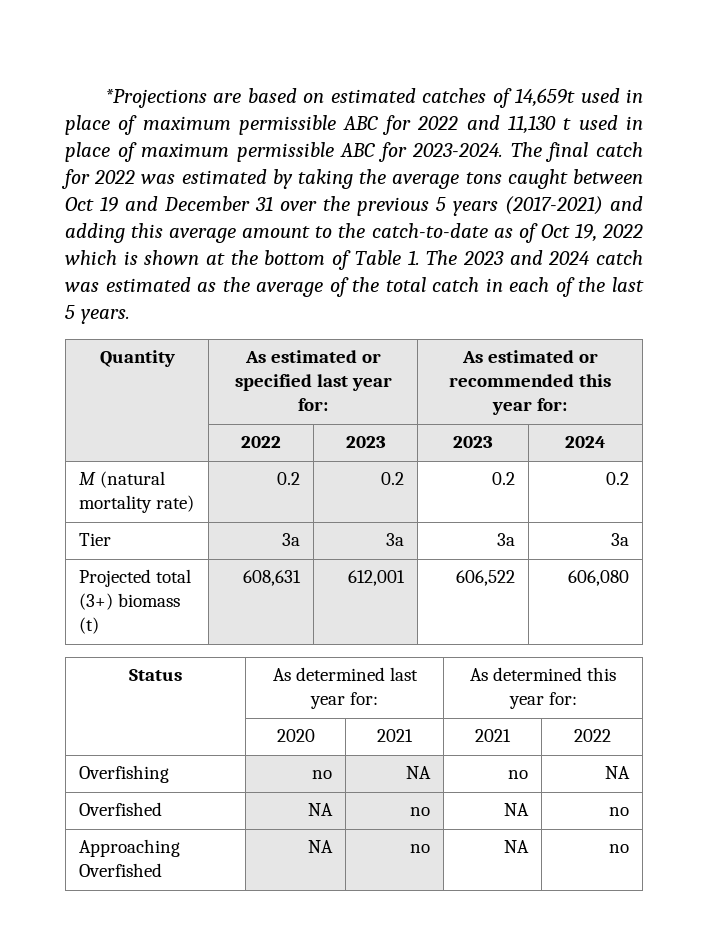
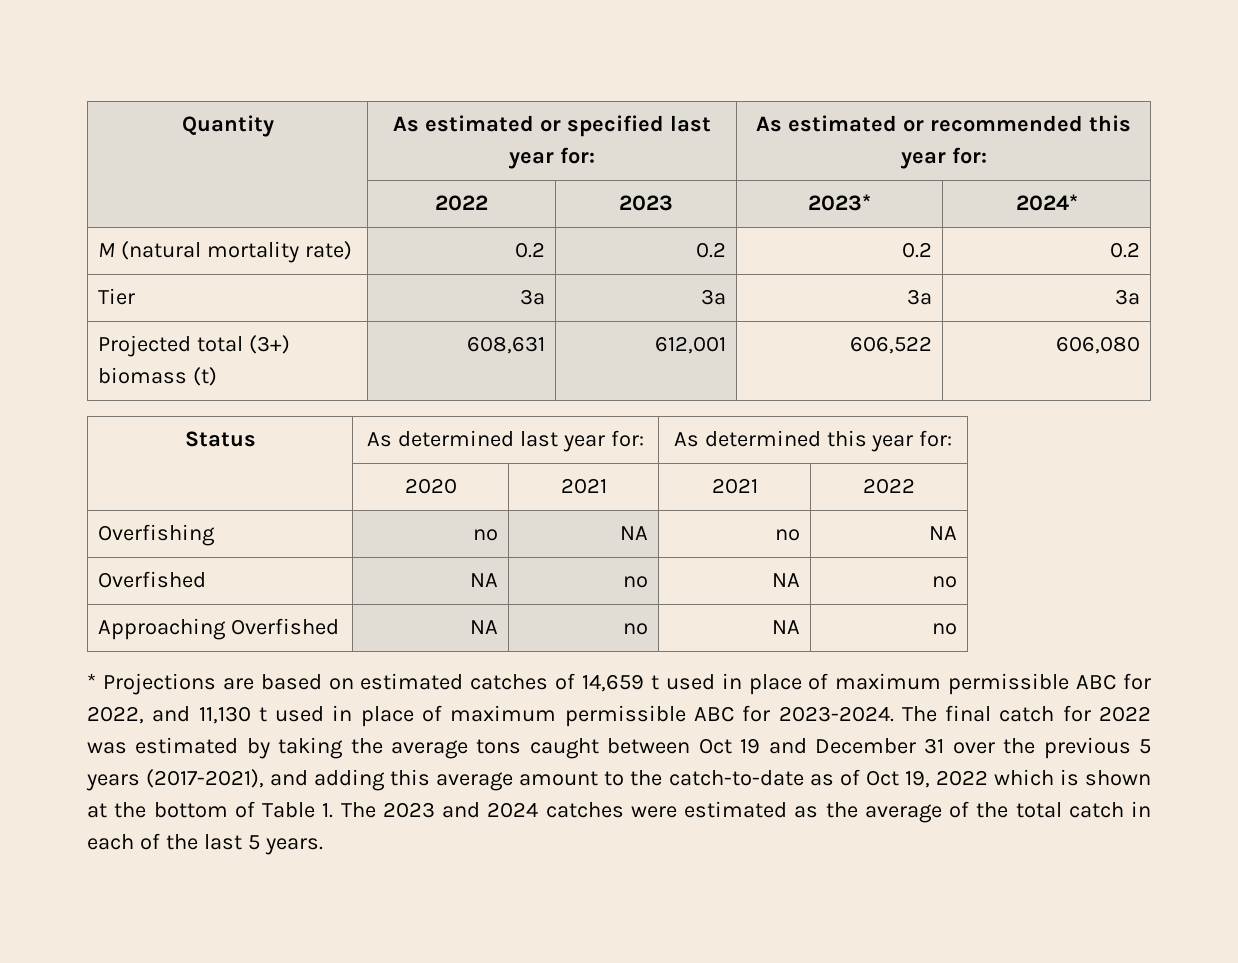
- *Projections are based on estimated catches of 14,659t used in place of maximum permissible ABC for 2022 and 11,130 t used in place of maximum permissible ABC for 2023-2024. The final catch for 2022 was estimated by taking the average tons caught between Oct 19 and December 31 over the previous 5 years (2017-2021) and adding this average amount to the catch-to-date as of Oct 19, 2022 which is shown at the bottom of Table 1. The 2023 and 2024 catch was estimated as the average of the total catch in each of the last 5 years.
- | 2022 | 2023 | 2023 | 2024
+ | 2022 | 2023 | 2023* | 2024*
+ * Projections are based on estimated catches of 14,659 t used in place of maximum permissible ABC for 2022, and 11,130 t used in place of maximum permissible ABC for 2023-2024. The final catch for 2022 was estimated by taking the average tons caught between Oct 19 and December 31 over the previous 5 years (2017-2021), and adding this average amount to the catch-to-date as of Oct 19, 2022 which is shown at the bottom of Table 1. The 2023 and 2024 catches were estimated as the average of the total catch in each of the last 5 years.

